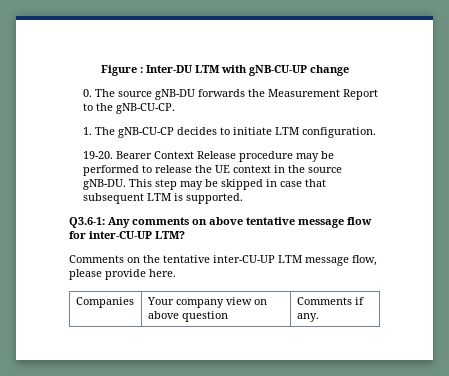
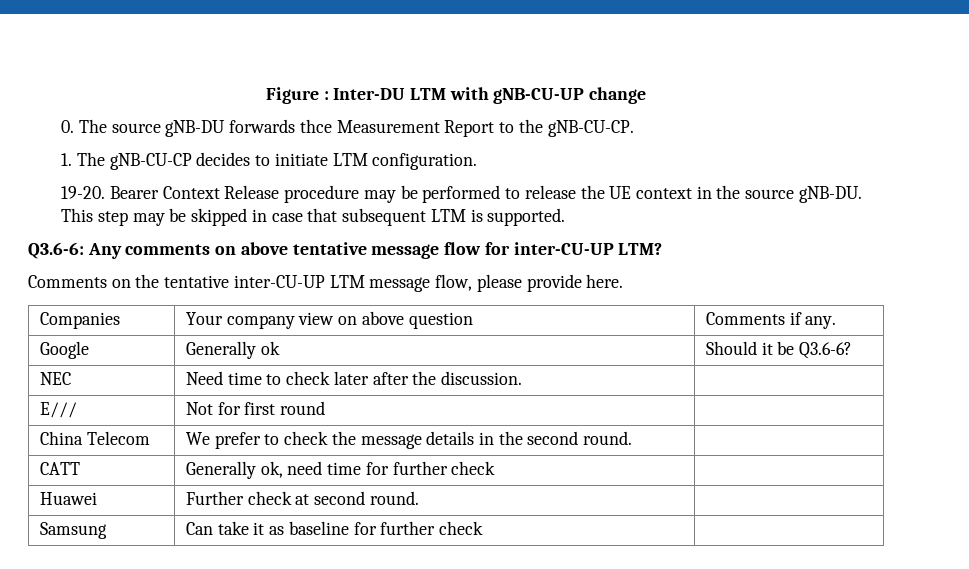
- 0. The source gNB-DU forwards the Measurement Report to the gNB-CU-CP.
+ 0. The source gNB-DU forwards thce Measurement Report to the gNB-CU-CP.
- Q3.6-1: Any comments on above tentative message flow for inter-CU-UP LTM?
+ Q3.6-6: Any comments on above tentative message flow for inter-CU-UP LTM?
+ Google | Generally ok | Should it be Q3.6-6?
+ NEC | Need time to check later after the discussion. |
+ E/// | Not for first round |
+ China Telecom | We prefer to check the message details in the second round. |
+ CATT | Generally ok, need time for further check |
+ Huawei | Further check at second round. |
+ Samsung | Can take it as baseline for further check |

